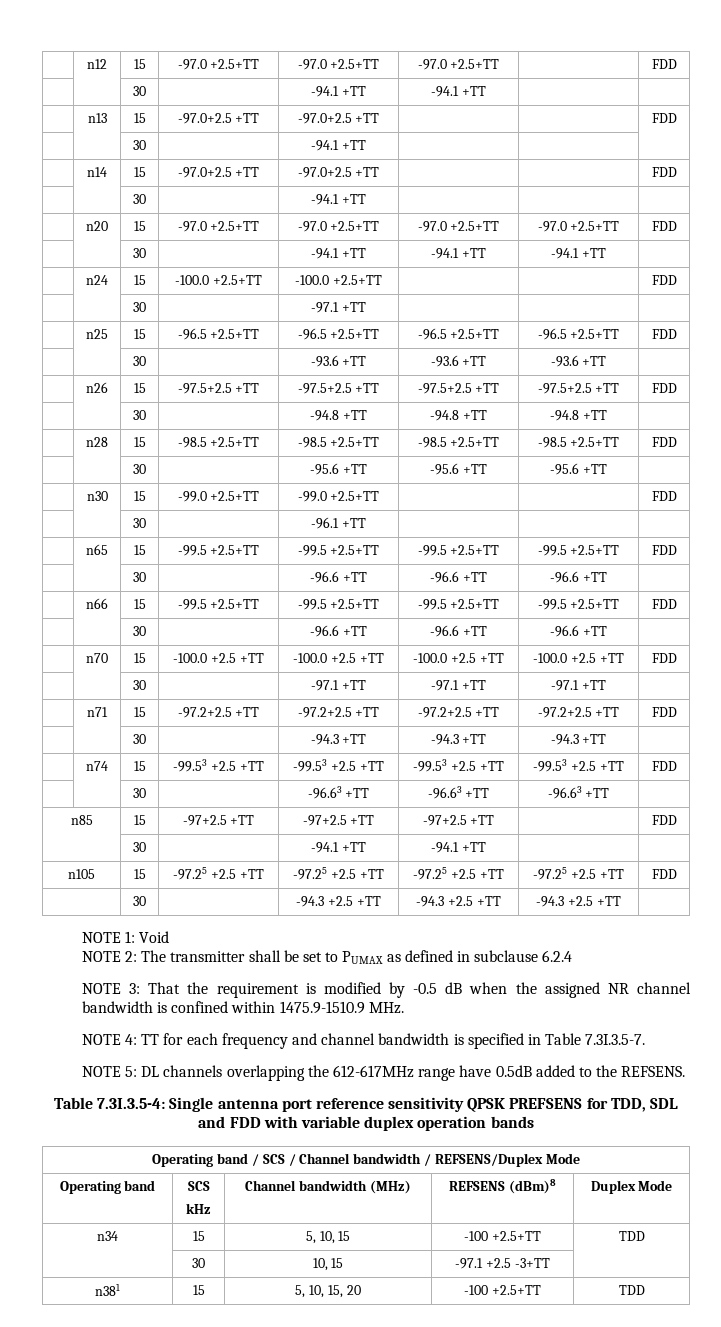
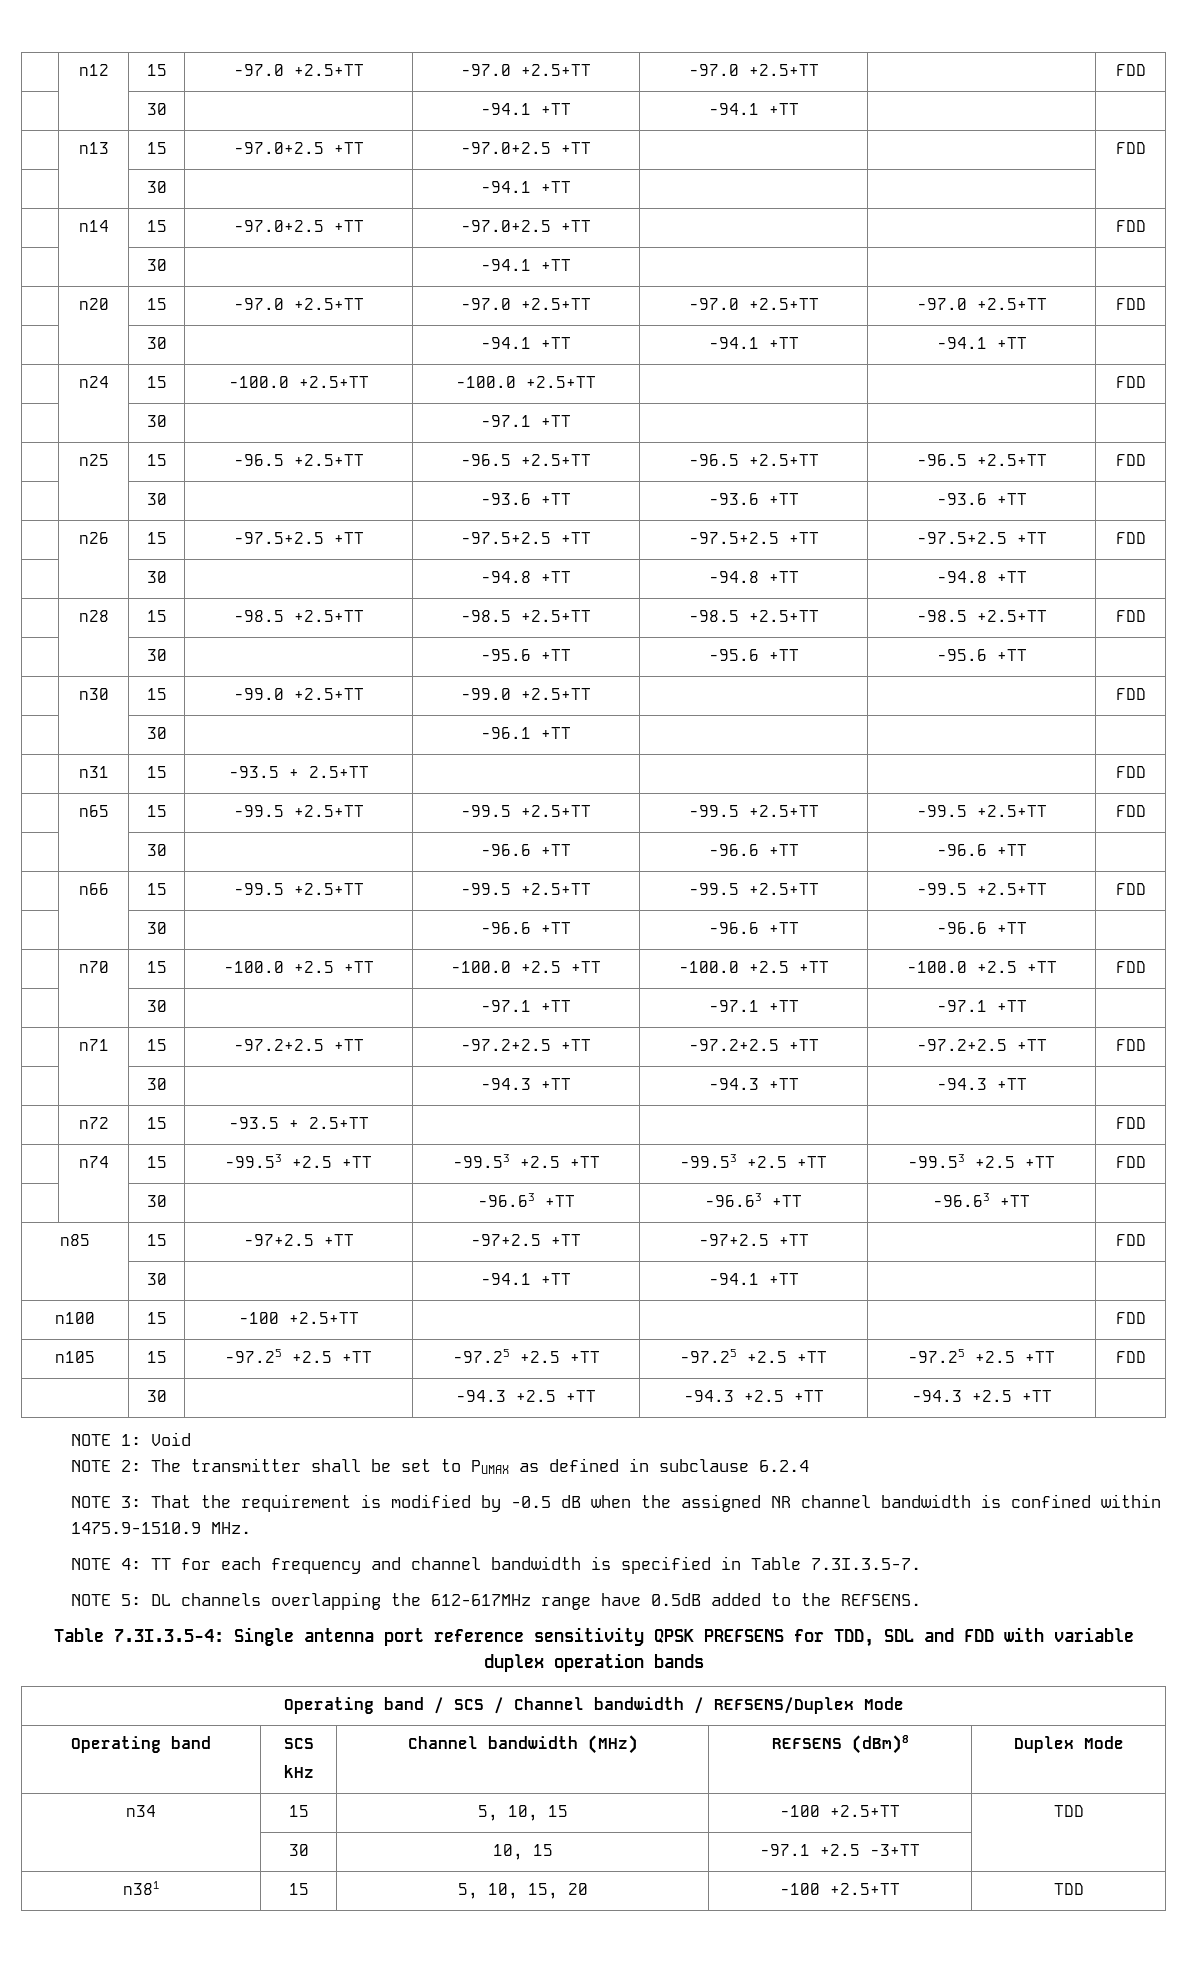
+ | n31 | 15 | -93.5 + 2.5+TT | | | | FDD
+ | n72 | 15 | -93.5 + 2.5+TT | | | | FDD
+ n100 | 15 | -100 +2.5+TT | | | | FDD

